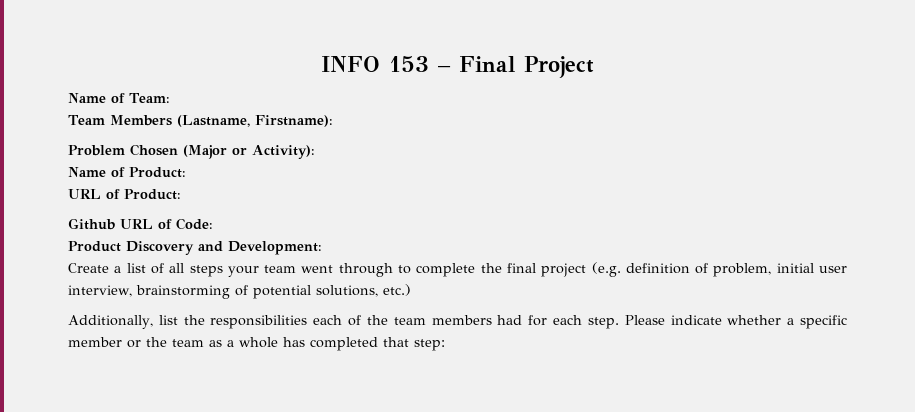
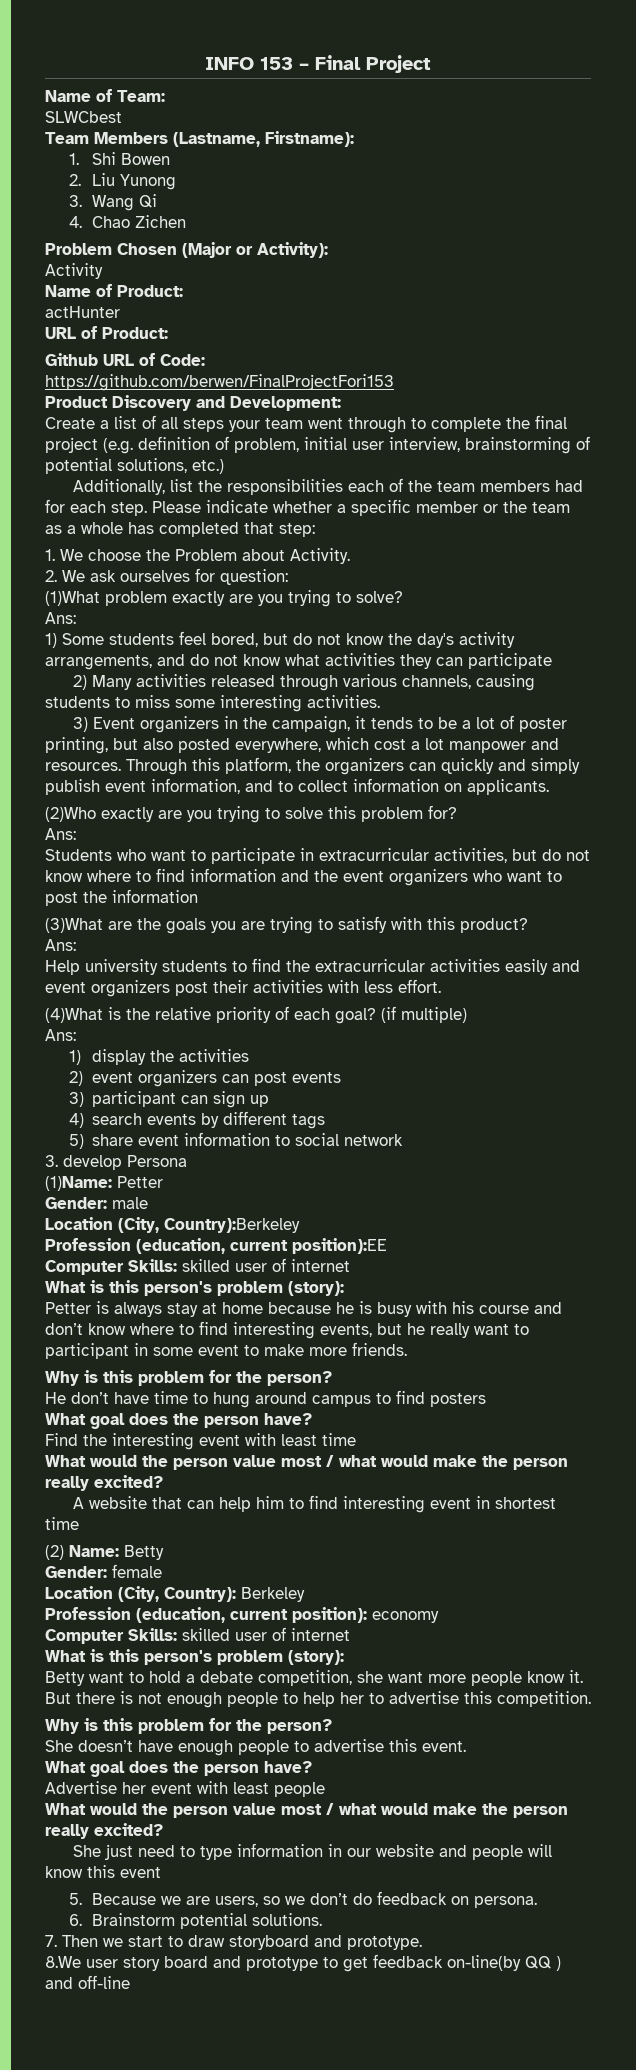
+ SLWCbest
+ 1. Shi Bowen
+ 2. Liu Yunong
+ 3. Wang Qi
+ 4. Chao Zichen
+ Activity
+ actHunter
+ https://github.com/berwen/FinalProjectFori153
+ 1. We choose the Problem about Activity.
+ 2. We ask ourselves for question:
+ (1)What problem exactly are you trying to solve?
+ Ans:
+ 1) Some students feel bored, but do not know the day's activity arrangements, and do not know what activities they can participate
+ 2) Many activities released through various channels, causing students to miss some interesting activities.
+ 3) Event organizers in the campaign, it tends to be a lot of poster printing, but also posted everywhere, which cost a lot manpower and resources. Through this platform, the organizers can quickly and simply publish event information, and to collect information on applicants.
+ (2)Who exactly are you trying to solve this problem for?
+ Ans:
+ Students who want to participate in extracurricular activities, but do not know where to find information and the event organizers who want to post the information
+ (3)What are the goals you are trying to satisfy with this product?
+ Ans:
+ Help university students to find the extracurricular activities easily and event organizers post their activities with less effort.
+ (4)What is the relative priority of each goal? (if multiple)
+ Ans:
+ 1) display the activities
+ 2) event organizers can post events
+ 3) participant can sign up
+ 4) search events by different tags
+ 5) share event information to social network
+ 3. develop Persona
+ (1)Name: Petter
+ Gender: male
+ Location (City, Country):Berkeley
+ Profession (education, current position):EE
+ Computer Skills: skilled user of internet
+ What is this person's problem (story):
+ Petter is always stay at home because he is busy with his course and don’t know where to find interesting events, but he really want to participant in some event to make more friends.
+ Why is this problem for the person?
+ He don’t have time to hung around campus to find posters
+ What goal does the person have?
+ Find the interesting event with least time
+ What would the person value most / what would make the person really excited?
+ A website that can help him to find interesting event in shortest time
+ (2) Name: Betty
+ Gender: female
+ Location (City, Country): Berkeley
+ Profession (education, current position): economy
+ Computer Skills: skilled user of internet
+ What is this person's problem (story):
+ Betty want to hold a debate competition, she want more people know it. But there is not enough people to help her to advertise this competition.
+ Why is this problem for the person?
+ She doesn’t have enough people to advertise this event.
+ What goal does the person have?
+ Advertise her event with least people
+ What would the person value most / what would make the person really excited?
+ She just need to type information in our website and people will know this event
+ 5. Because we are users, so we don’t do feedback on persona.
+ 6. Brainstorm potential solutions.
+ 7. Then we start to draw storyboard and prototype.
+ 8.We user story board and prototype to get feedback on-line(by QQ ) and off-line

